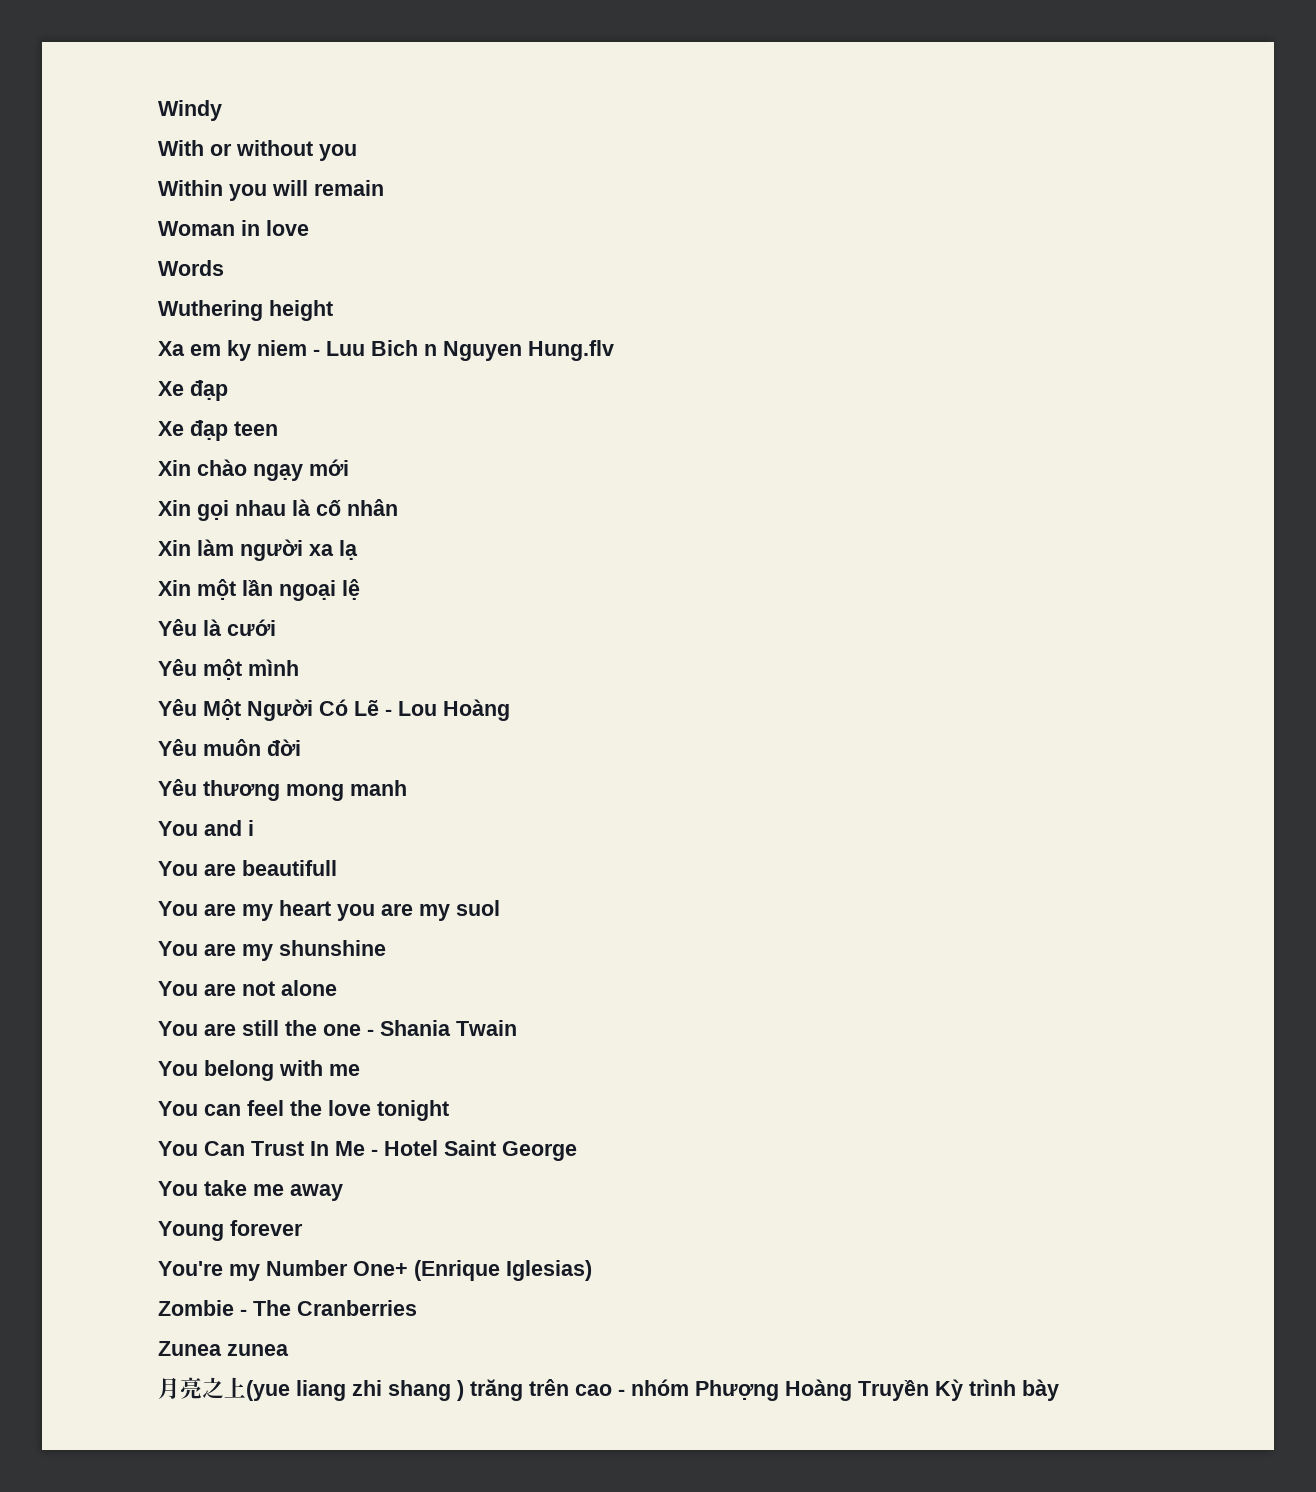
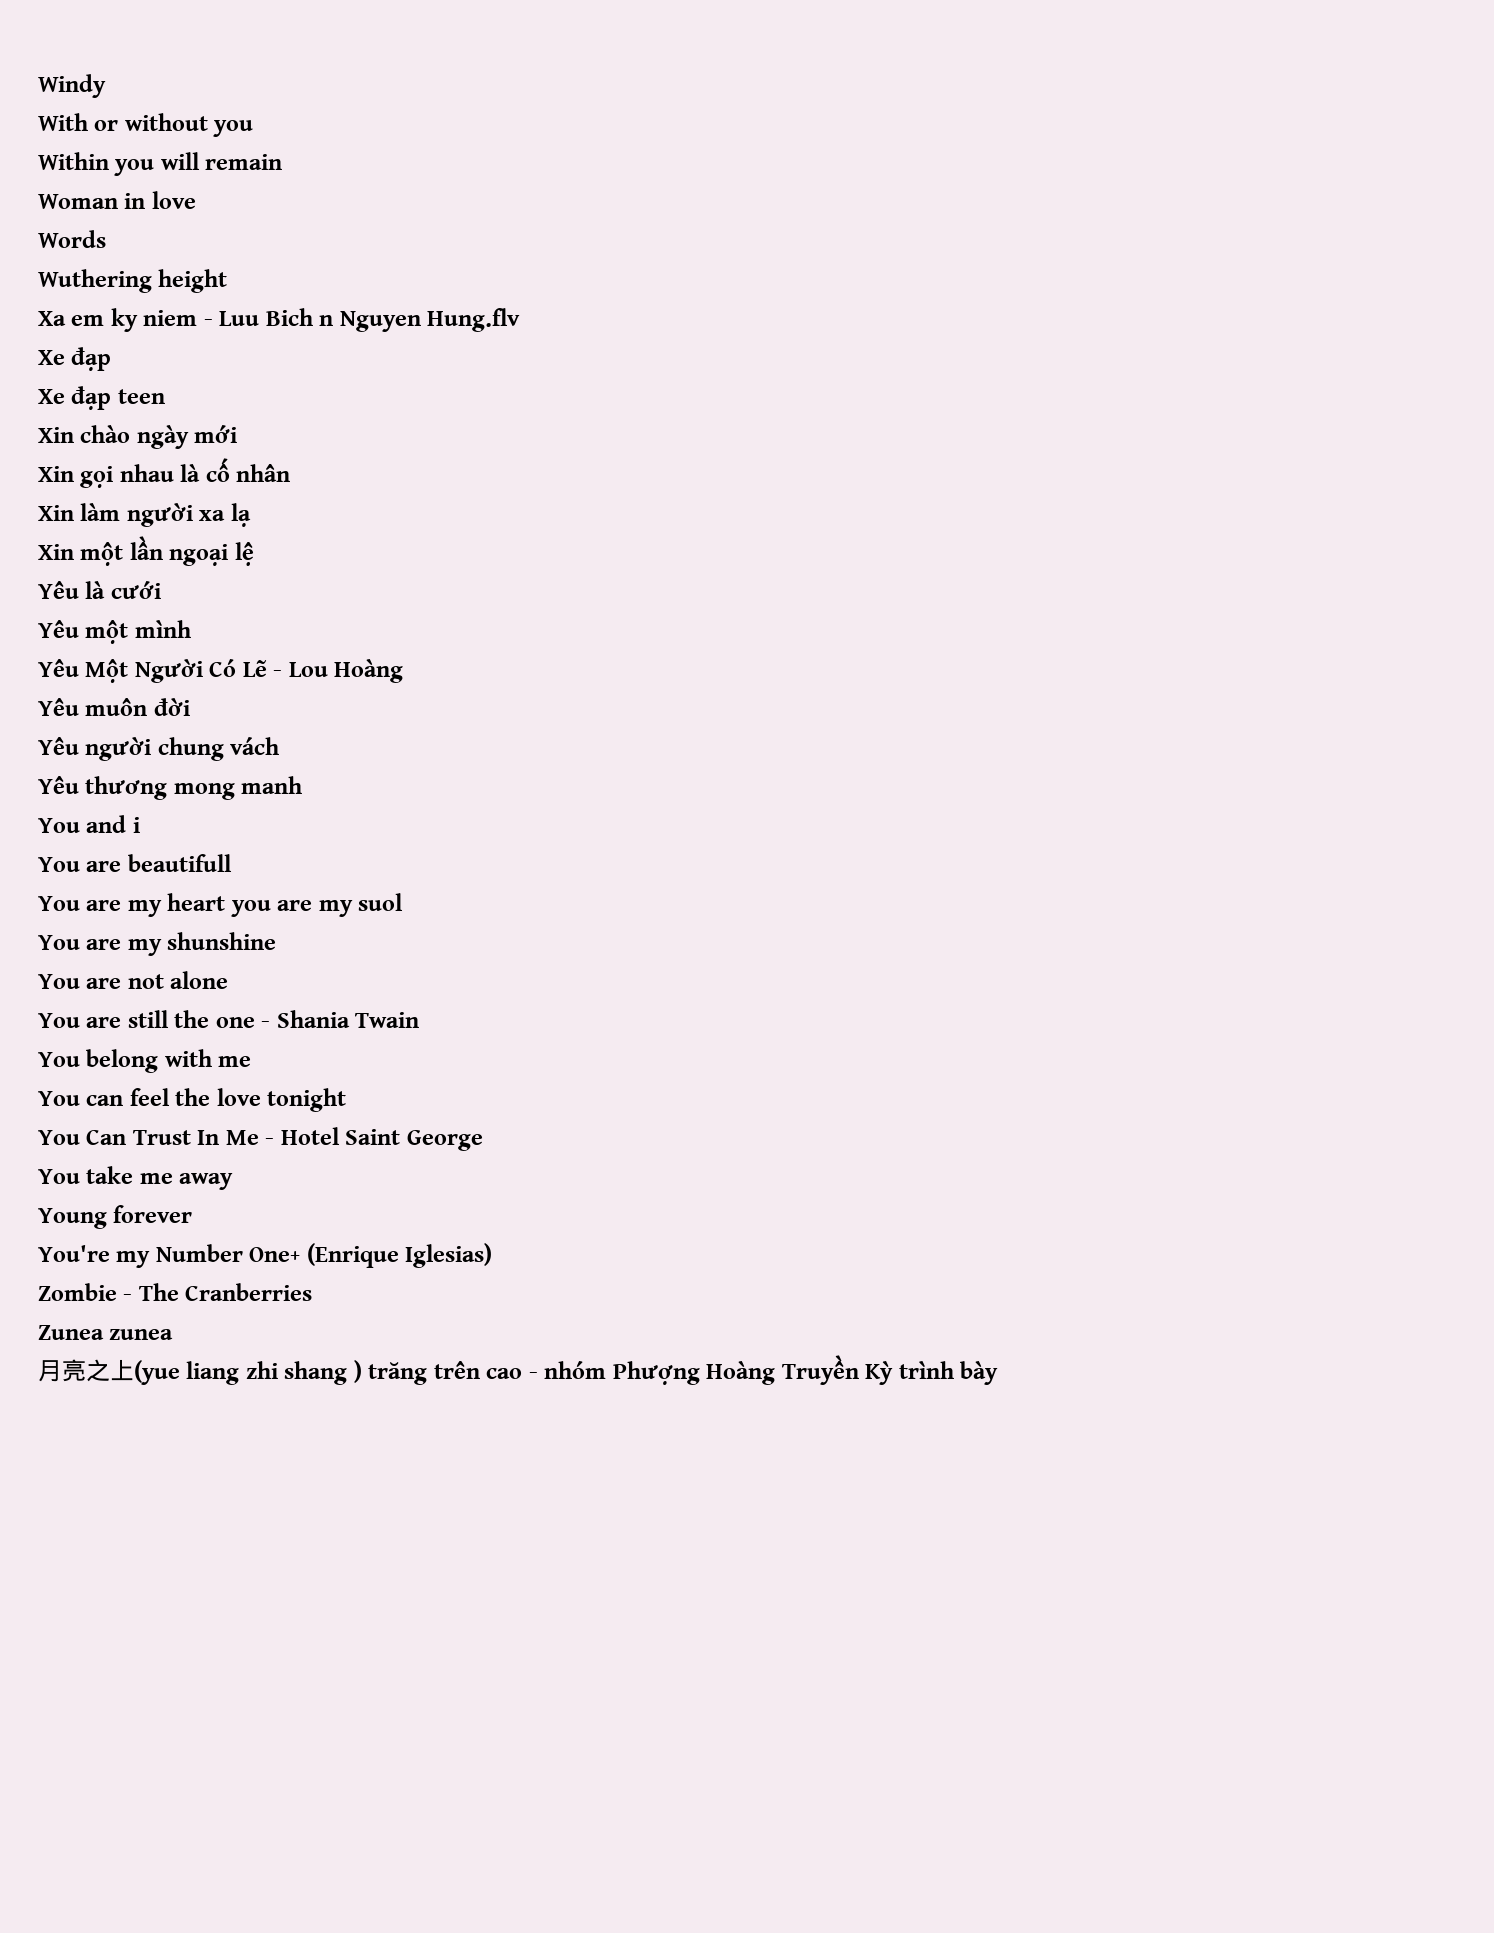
- Xin chào ngạy mới
+ Xin chào ngày mới
+ Yêu người chung vách

